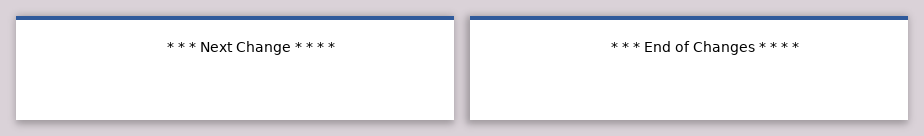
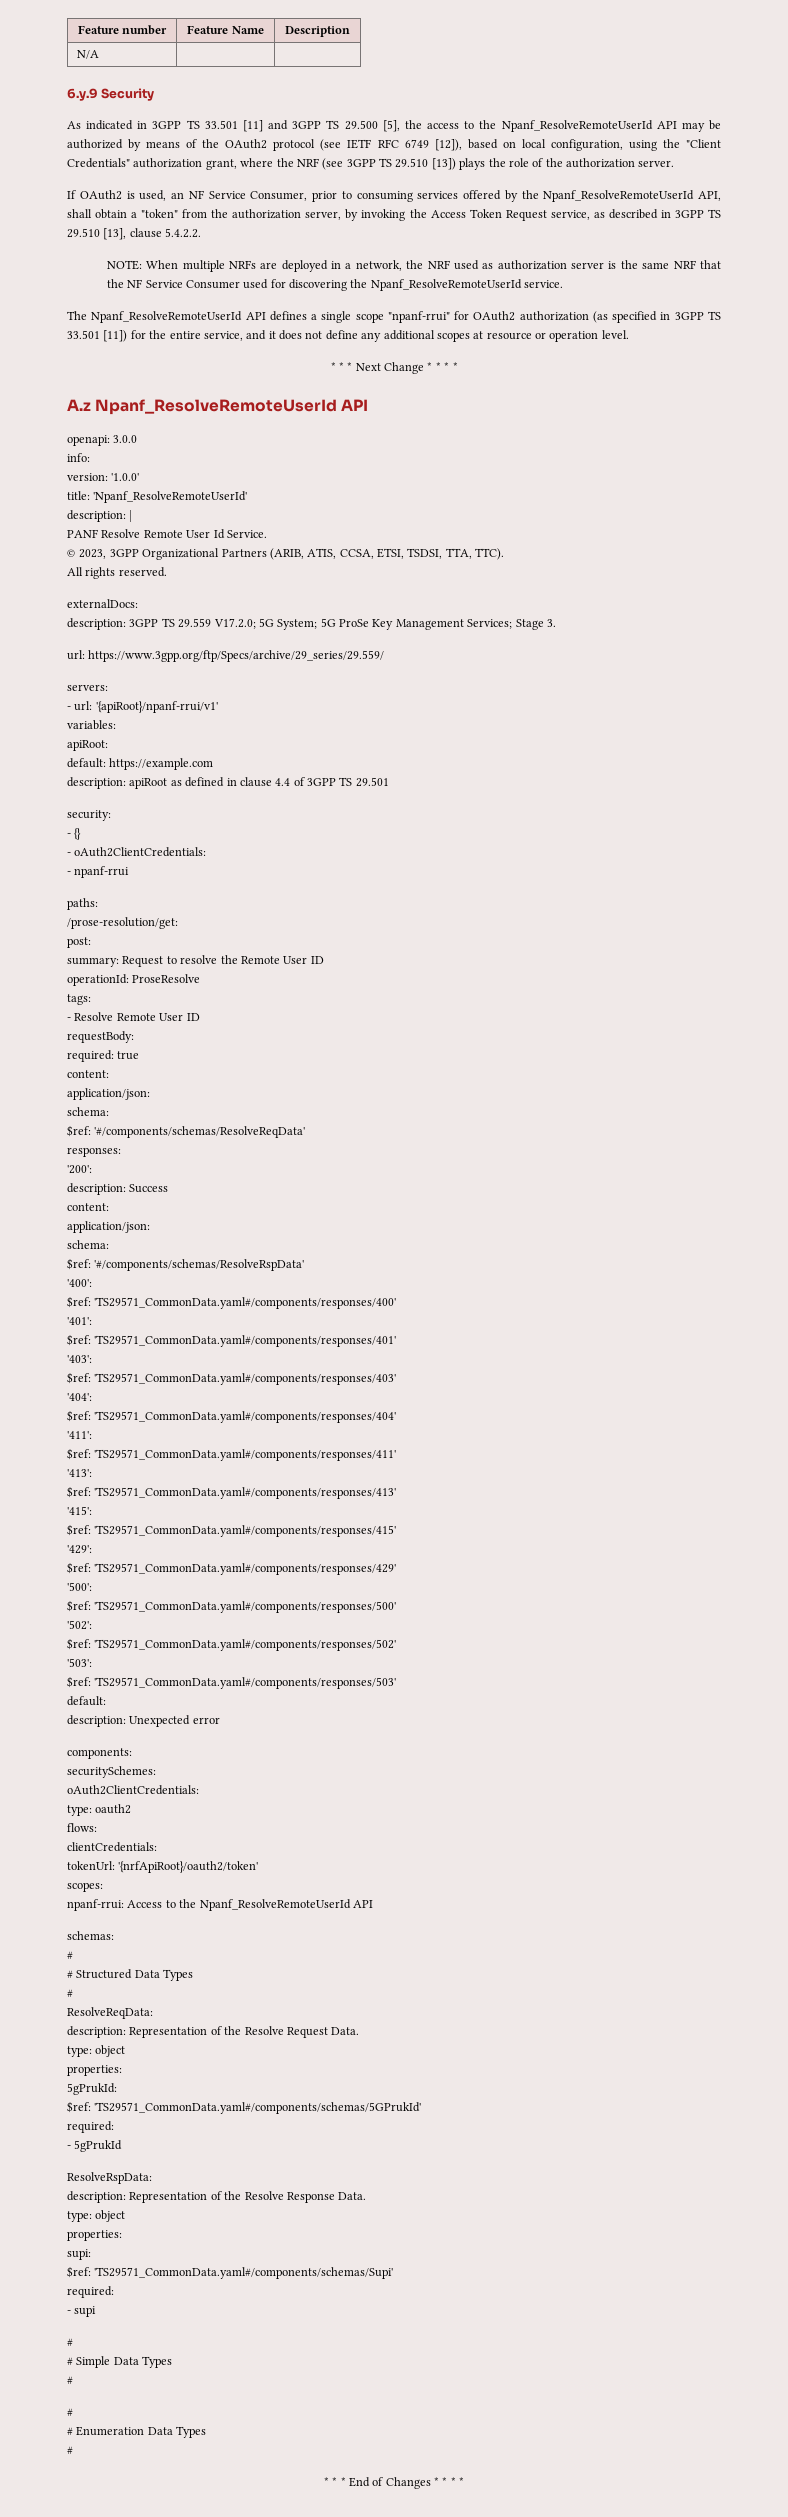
+ Feature number | Feature Name | Description
+ N/A | |
+ 6.y.9 Security
+ As indicated in 3GPP TS 33.501 [11] and 3GPP TS 29.500 [5], the access to the Npanf_ResolveRemoteUserId API may be authorized by means of the OAuth2 protocol (see IETF RFC 6749 [12]), based on local configuration, using the "Client Credentials" authorization grant, where the NRF (see 3GPP TS 29.510 [13]) plays the role of the authorization server.
+ If OAuth2 is used, an NF Service Consumer, prior to consuming services offered by the Npanf_ResolveRemoteUserId API, shall obtain a "token" from the authorization server, by invoking the Access Token Request service, as described in 3GPP TS 29.510 [13], clause 5.4.2.2.
+ NOTE: When multiple NRFs are deployed in a network, the NRF used as authorization server is the same NRF that the NF Service Consumer used for discovering the Npanf_ResolveRemoteUserId service.
+ The Npanf_ResolveRemoteUserId API defines a single scope "npanf-rrui" for OAuth2 authorization (as specified in 3GPP TS 33.501 [11]) for the entire service, and it does not define any additional scopes at resource or operation level.
+ A.z Npanf_ResolveRemoteUserId API
+ openapi: 3.0.0
+ info:
+ version: '1.0.0'
+ title: 'Npanf_ResolveRemoteUserId'
+ description: |
+ PANF Resolve Remote User Id Service.
+ © 2023, 3GPP Organizational Partners (ARIB, ATIS, CCSA, ETSI, TSDSI, TTA, TTC).
+ All rights reserved.
+ externalDocs:
+ description: 3GPP TS 29.559 V17.2.0; 5G System; 5G ProSe Key Management Services; Stage 3.
+ url: https://www.3gpp.org/ftp/Specs/archive/29_series/29.559/
+ servers:
+ - url: '{apiRoot}/npanf-rrui/v1'
+ variables:
+ apiRoot:
+ default: https://example.com
+ description: apiRoot as defined in clause 4.4 of 3GPP TS 29.501
+ security:
+ - {}
+ - oAuth2ClientCredentials:
+ - npanf-rrui
+ paths:
+ /prose-resolution/get:
+ post:
+ summary: Request to resolve the Remote User ID
+ operationId: ProseResolve
+ tags:
+ - Resolve Remote User ID
+ requestBody:
+ required: true
+ content:
+ application/json:
+ schema:
+ $ref: '#/components/schemas/ResolveReqData'
+ responses:
+ '200':
+ description: Success
+ content:
+ application/json:
+ schema:
+ $ref: '#/components/schemas/ResolveRspData'
+ '400':
+ $ref: 'TS29571_CommonData.yaml#/components/responses/400'
+ '401':
+ $ref: 'TS29571_CommonData.yaml#/components/responses/401'
+ '403':
+ $ref: 'TS29571_CommonData.yaml#/components/responses/403'
+ '404':
+ $ref: 'TS29571_CommonData.yaml#/components/responses/404'
+ '411':
+ $ref: 'TS29571_CommonData.yaml#/components/responses/411'
+ '413':
+ $ref: 'TS29571_CommonData.yaml#/components/responses/413'
+ '415':
+ $ref: 'TS29571_CommonData.yaml#/components/responses/415'
+ '429':
+ $ref: 'TS29571_CommonData.yaml#/components/responses/429'
+ '500':
+ $ref: 'TS29571_CommonData.yaml#/components/responses/500'
+ '502':
+ $ref: 'TS29571_CommonData.yaml#/components/responses/502'
+ '503':
+ $ref: 'TS29571_CommonData.yaml#/components/responses/503'
+ default:
+ description: Unexpected error
+ components:
+ securitySchemes:
+ oAuth2ClientCredentials:
+ type: oauth2
+ flows:
+ clientCredentials:
+ tokenUrl: '{nrfApiRoot}/oauth2/token'
+ scopes:
+ npanf-rrui: Access to the Npanf_ResolveRemoteUserId API
+ schemas:
+ #
+ # Structured Data Types
+ #
+ ResolveReqData:
+ description: Representation of the Resolve Request Data.
+ type: object
+ properties:
+ 5gPrukId:
+ $ref: 'TS29571_CommonData.yaml#/components/schemas/5GPrukId'
+ required:
+ - 5gPrukId
+ ResolveRspData:
+ description: Representation of the Resolve Response Data.
+ type: object
+ properties:
+ supi:
+ $ref: 'TS29571_CommonData.yaml#/components/schemas/Supi'
+ required:
+ - supi
+ #
+ # Simple Data Types
+ #
+ #
+ # Enumeration Data Types
+ #

